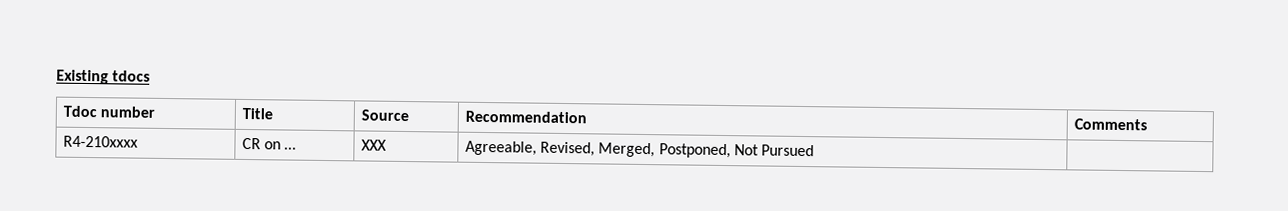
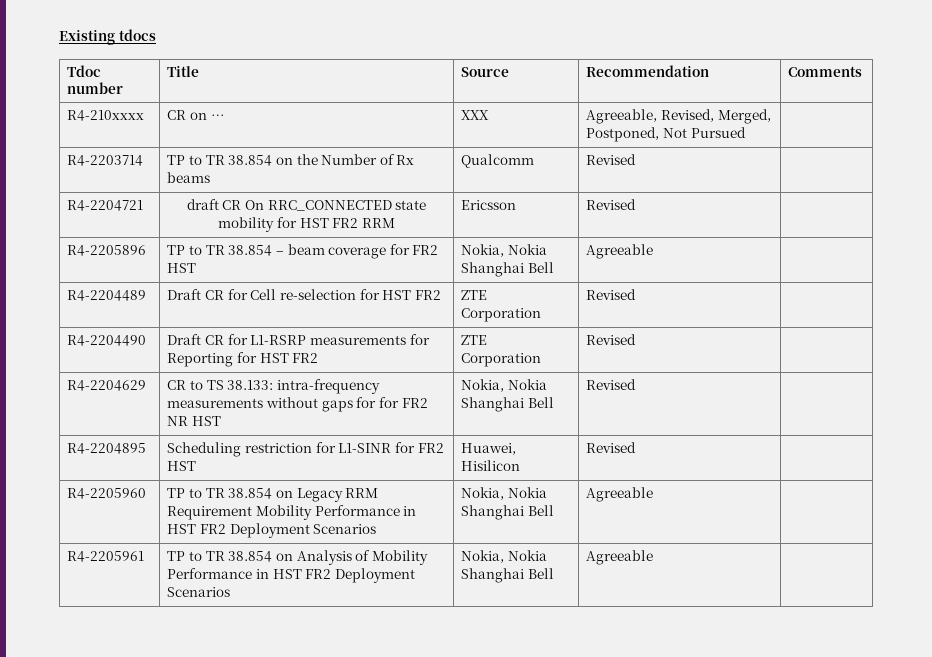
+ R4-2203714 | TP to TR 38.854 on the Number of Rx beams | Qualcomm | Revised |
+ R4-2204721 | draft CR On RRC_CONNECTED state mobility for HST FR2 RRM | Ericsson | Revised |
+ R4-2205896 | TP to TR 38.854 – beam coverage for FR2 HST | Nokia, Nokia Shanghai Bell | Agreeable |
+ R4-2204489 | Draft CR for Cell re-selection for HST FR2 | ZTE Corporation | Revised |
+ R4-2204490 | Draft CR for L1-RSRP measurements for Reporting for HST FR2 | ZTE Corporation | Revised |
+ R4-2204629 | CR to TS 38.133: intra-frequency measurements without gaps for for FR2 NR HST | Nokia, Nokia Shanghai Bell | Revised |
+ R4-2204895 | Scheduling restriction for L1-SINR for FR2 HST | Huawei, Hisilicon | Revised |
+ R4-2205960 | TP to TR 38.854 on Legacy RRM Requirement Mobility Performance in HST FR2 Deployment Scenarios | Nokia, Nokia Shanghai Bell | Agreeable |
+ R4-2205961 | TP to TR 38.854 on Analysis of Mobility Performance in HST FR2 Deployment Scenarios | Nokia, Nokia Shanghai Bell | Agreeable |

